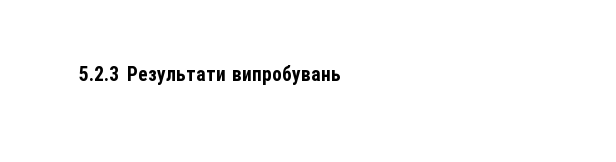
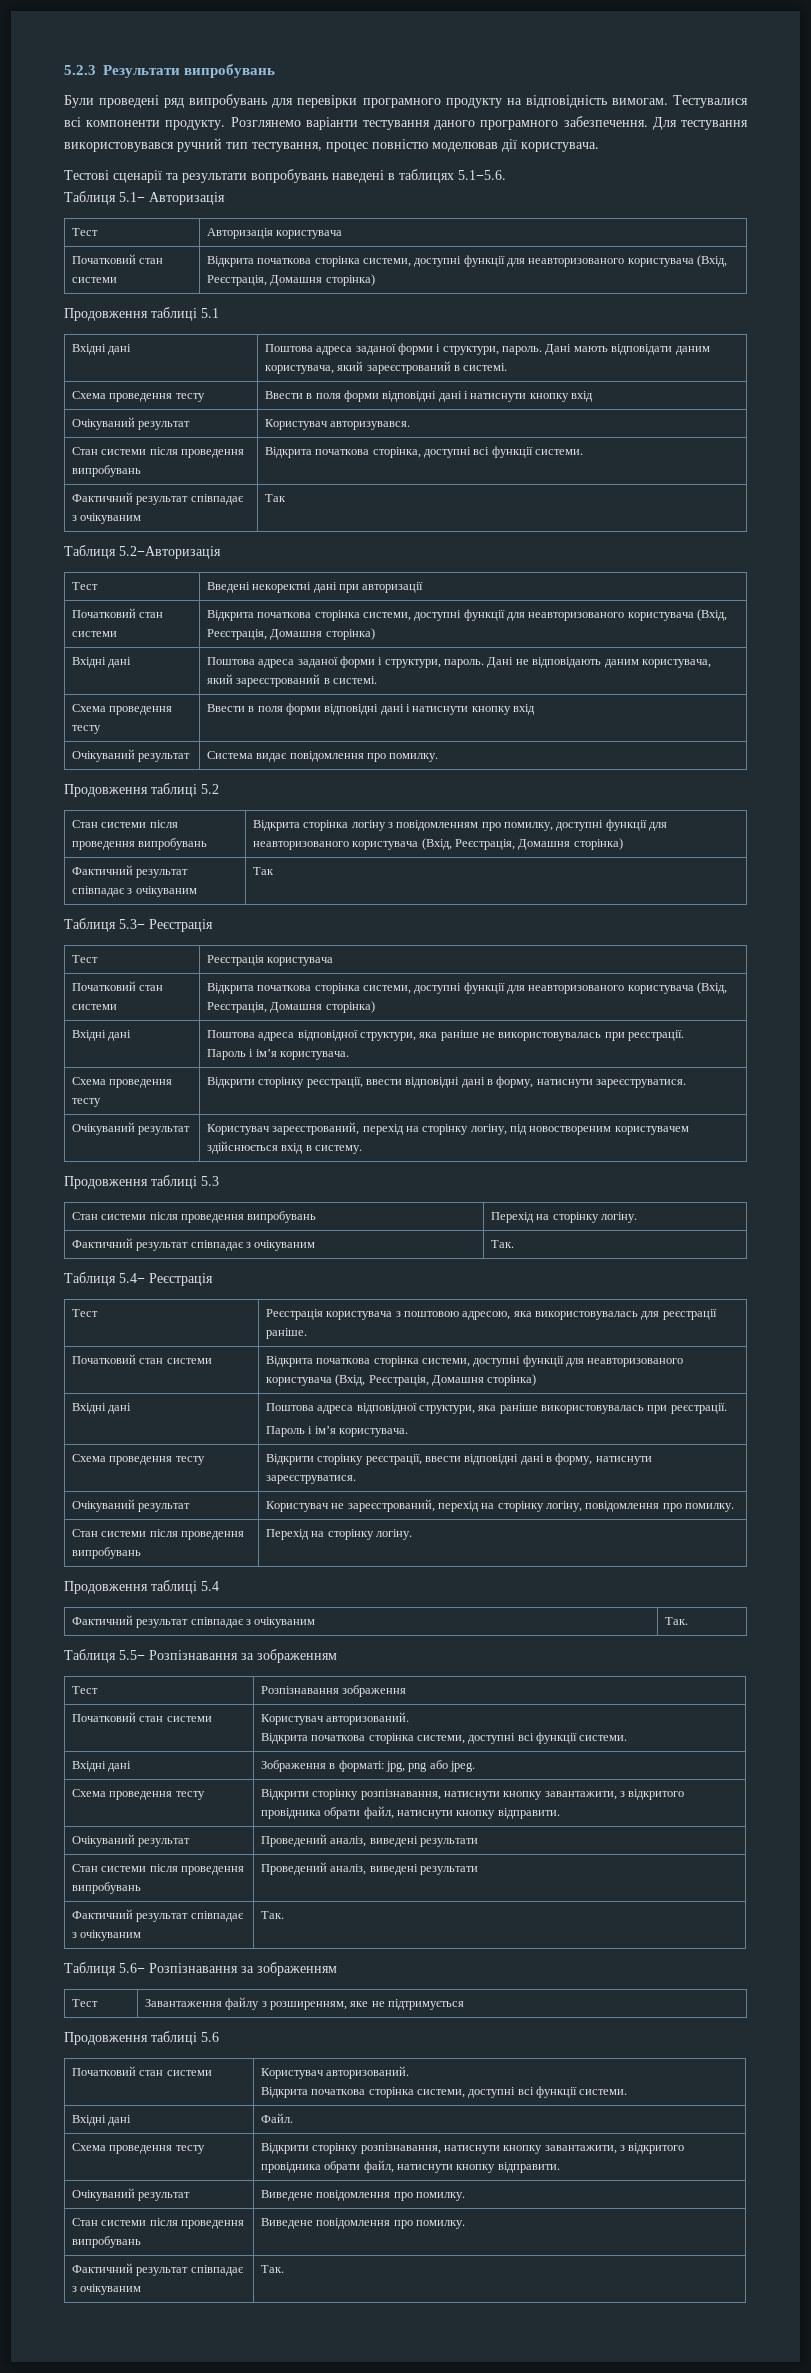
+ Були проведені ряд випробувань для перевірки програмного продукту на відповідність вимогам. Тестувалися всі компоненти продукту. Розглянемо варіанти тестування даного програмного забезпечення. Для тестування використовувався ручний тип тестування, процес повністю моделював дії користувача.
+ Тестові сценарії та результати вопробувань наведені в таблицях 5.1−5.6.
+ Таблиця 5.1− Авторизація
+ Тест | Авторизація користувача
+ Початковий стан системи | Відкрита початкова сторінка системи, доступні функції для неавторизованого користувача (Вхід, Реєстрація, Домашня сторінка)
+ Продовження таблиці 5.1
+ Вхідні дані | Поштова адреса заданої форми і структури, пароль. Дані мають відповідати даним користувача, який зареєстрований в системі.
+ Схема проведення тесту | Ввести в поля форми відповідні дані і натиснути кнопку вхід
+ Очікуваний результат | Користувач авторизувався.
+ Стан системи після проведення випробувань | Відкрита початкова сторінка, доступні всі функції системи.
+ Фактичний результат співпадає з очікуваним | Так
+ Таблиця 5.2−Авторизація
+ Тест | Введені некоректні дані при авторизації
+ Початковий стан системи | Відкрита початкова сторінка системи, доступні функції для неавторизованого користувача (Вхід, Реєстрація, Домашня сторінка)
+ Вхідні дані | Поштова адреса заданої форми і структури, пароль. Дані не відповідають даним користувача, який зареєстрований в системі.
+ Схема проведення тесту | Ввести в поля форми відповідні дані і натиснути кнопку вхід
+ Очікуваний результат | Система видає повідомлення про помилку.
+ Продовження таблиці 5.2
+ Стан системи після проведення випробувань | Відкрита сторінка логіну з повідомленням про помилку, доступні функції для неавторизованого користувача (Вхід, Реєстрація, Домашня сторінка)
+ Фактичний результат співпадає з очікуваним | Так
+ Таблиця 5.3− Реєстрація
+ Тест | Реєстрація користувача
+ Початковий стан системи | Відкрита початкова сторінка системи, доступні функції для неавторизованого користувача (Вхід, Реєстрація, Домашня сторінка)
+ Вхідні дані | Поштова адреса відповідної структури, яка раніше не використовувалась при реєстрації.
+ Пароль і ім’я користувача.
+ Схема проведення тесту | Відкрити сторінку реєстрації, ввести відповідні дані в форму, натиснути зареєструватися.
+ Очікуваний результат | Користувач зареєстрований, перехід на сторінку логіну, під новоствореним користувачем здійснюється вхід в систему.
+ Продовження таблиці 5.3
+ Стан системи після проведення випробувань | Перехід на сторінку логіну.
+ Фактичний результат співпадає з очікуваним | Так.
+ Таблиця 5.4− Реєстрація
+ Тест | Реєстрація користувача з поштовою адресою, яка використовувалась для реєстрації раніше.
+ Початковий стан системи | Відкрита початкова сторінка системи, доступні функції для неавторизованого користувача (Вхід, Реєстрація, Домашня сторінка)
+ Вхідні дані | Поштова адреса відповідної структури, яка раніше використовувалась при реєстрації.
+ Пароль і ім’я користувача.
+ Схема проведення тесту | Відкрити сторінку реєстрації, ввести відповідні дані в форму, натиснути зареєструватися.
+ Очікуваний результат | Користувач не зареєстрований, перехід на сторінку логіну, повідомлення про помилку.
+ Стан системи після проведення випробувань | Перехід на сторінку логіну.
+ Продовження таблиці 5.4
+ Фактичний результат співпадає з очікуваним | Так.
+ Таблиця 5.5− Розпізнавання за зображенням
+ Тест | Розпізнавання зображення
+ Початковий стан системи | Користувач авторизований.
+ Відкрита початкова сторінка системи, доступні всі функції системи.
+ Вхідні дані | Зображення в форматі: jpg, png або jpeg.
+ Схема проведення тесту | Відкрити сторінку розпізнавання, натиснути кнопку завантажити, з відкритого провідника обрати файл, натиснути кнопку відправити.
+ Очікуваний результат | Проведений аналіз, виведені результати
+ Стан системи після проведення випробувань | Проведений аналіз, виведені результати
+ Фактичний результат співпадає з очікуваним | Так.
+ Таблиця 5.6− Розпізнавання за зображенням
+ Тест | Завантаження файлу з розширенням, яке не підтримується
+ Продовження таблиці 5.6
+ Початковий стан системи | Користувач авторизований.
+ Відкрита початкова сторінка системи, доступні всі функції системи.
+ Вхідні дані | Файл.
+ Схема проведення тесту | Відкрити сторінку розпізнавання, натиснути кнопку завантажити, з відкритого провідника обрати файл, натиснути кнопку відправити.
+ Очікуваний результат | Виведене повідомлення про помилку.
+ Стан системи після проведення випробувань | Виведене повідомлення про помилку.
+ Фактичний результат співпадає з очікуваним | Так.

